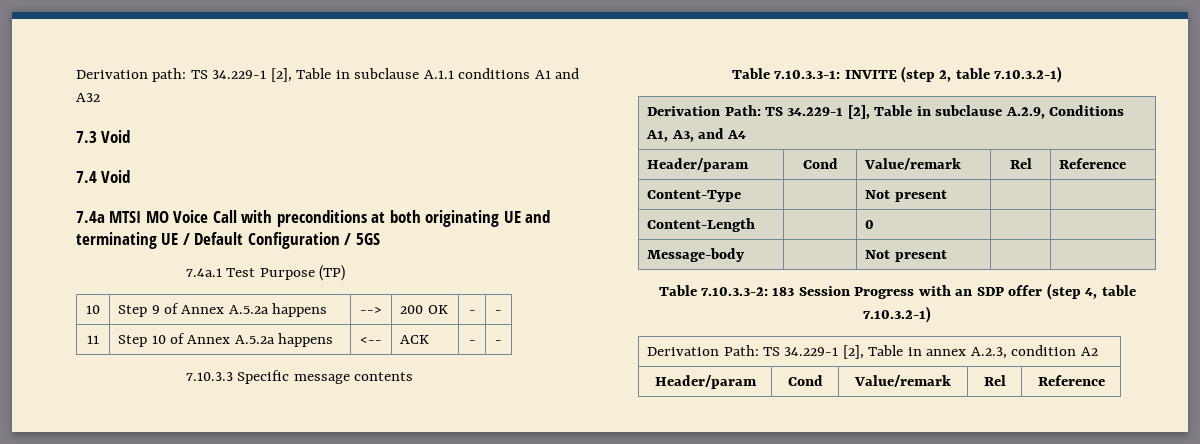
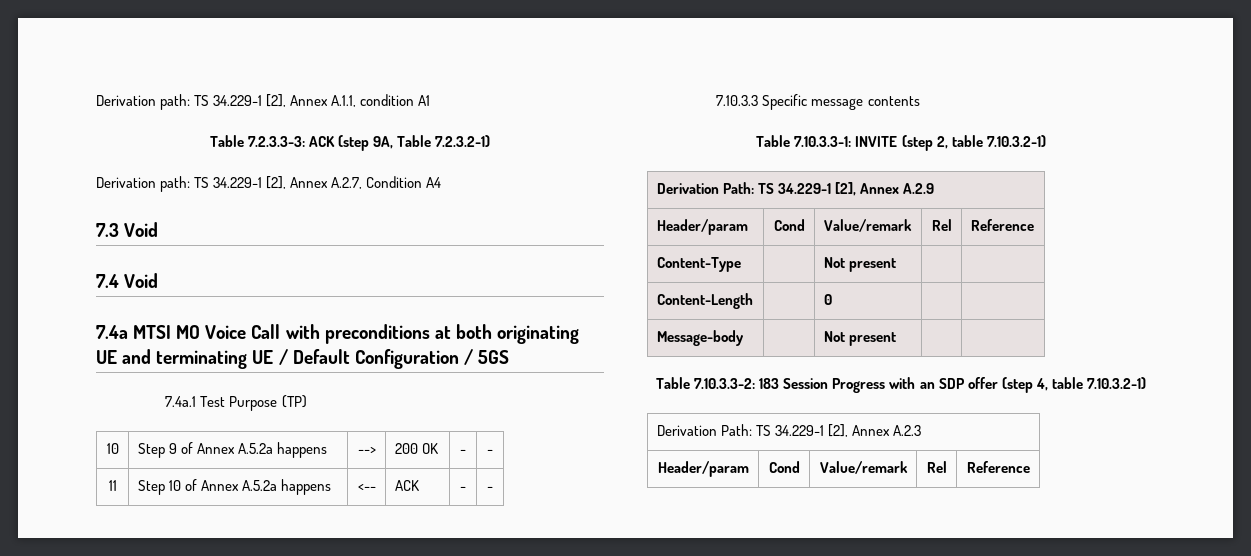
- Derivation path: TS 34.229-1 [2], Table in subclause A.1.1 conditions A1 and A32
+ Derivation path: TS 34.229-1 [2], Annex A.1.1, condition A1
+ Table 7.2.3.3-3: ACK (step 9A, Table 7.2.3.2-1)
+ Derivation path: TS 34.229-1 [2], Annex A.2.7, Condition A4
- Derivation Path: TS 34.229-1 [2], Table in subclause A.2.9, Conditions A1, A3, and A4
+ Derivation Path: TS 34.229-1 [2], Annex A.2.9
- Derivation Path: TS 34.229-1 [2], Table in annex A.2.3, condition A2
+ Derivation Path: TS 34.229-1 [2], Annex A.2.3

